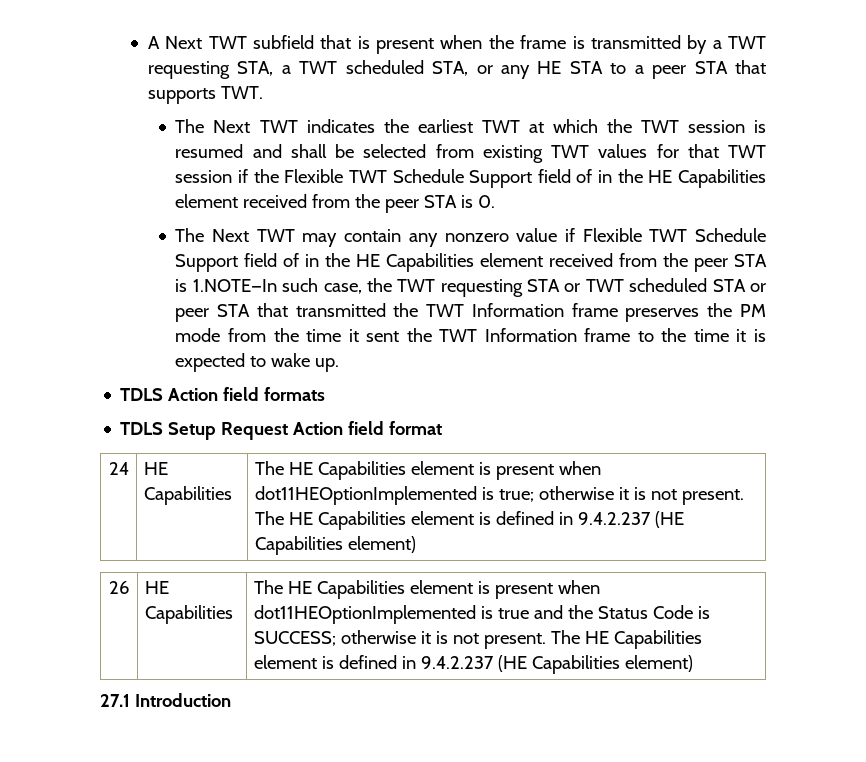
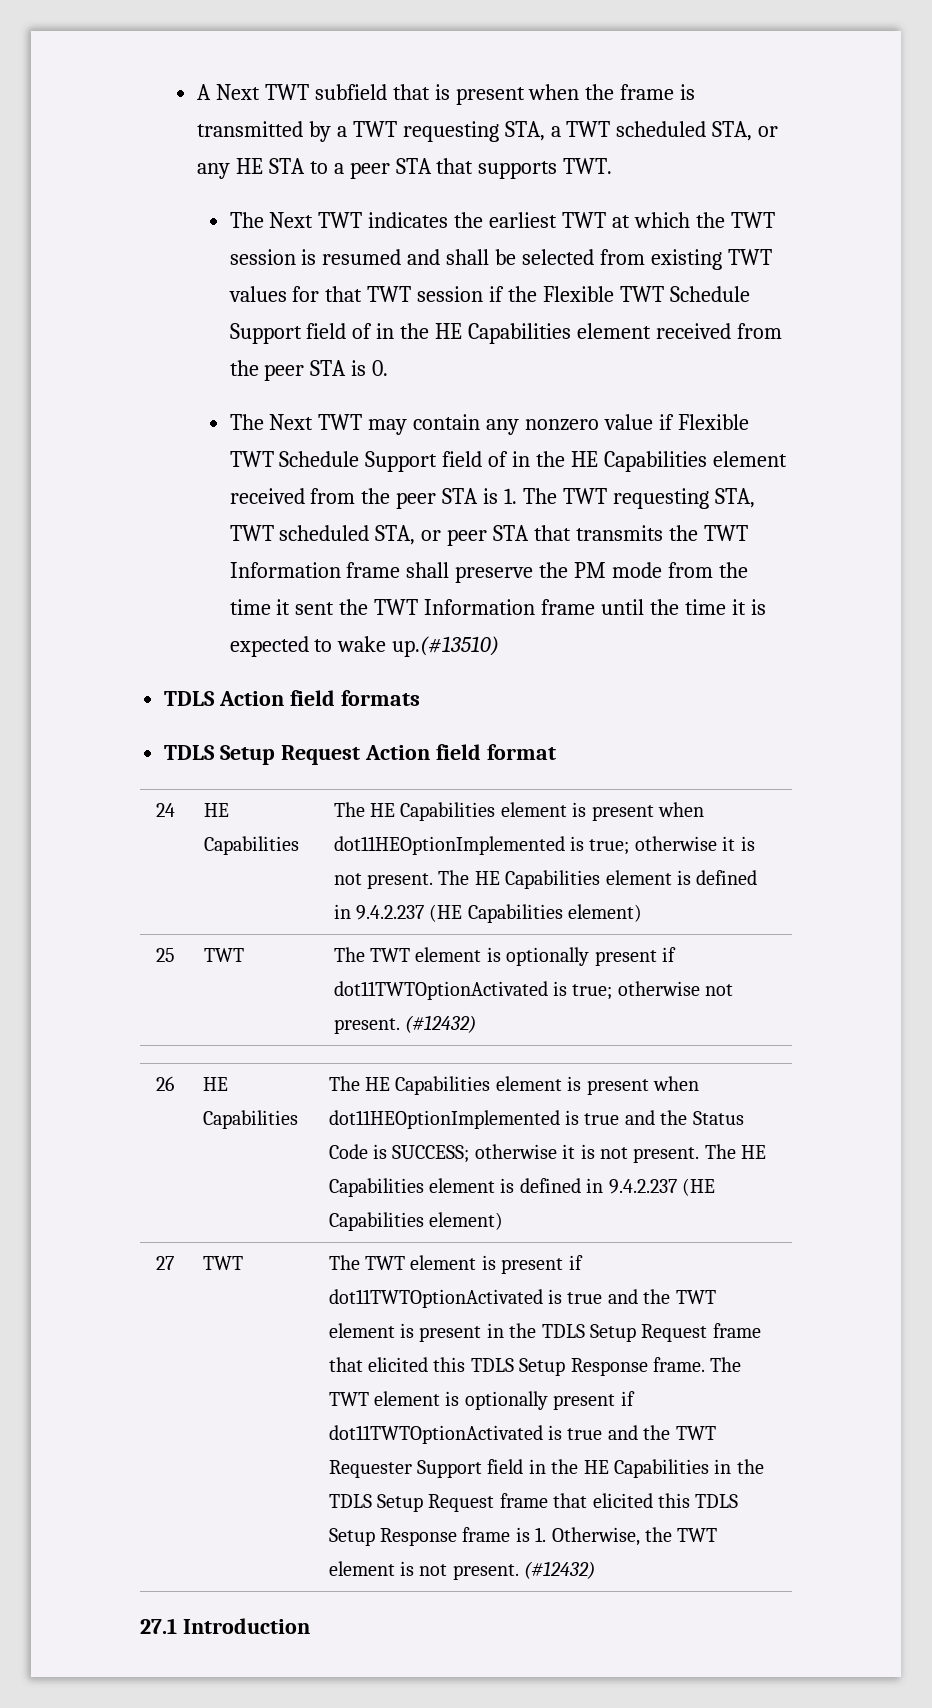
- The Next TWT may contain any nonzero value if Flexible TWT Schedule Support field of in the HE Capabilities element received from the peer STA is 1.NOTE—In such case, the TWT requesting STA or TWT scheduled STA or peer STA that transmitted the TWT Information frame preserves the PM mode from the time it sent the TWT Information frame to the time it is expected to wake up.
+ The Next TWT may contain any nonzero value if Flexible TWT Schedule Support field of in the HE Capabilities element received from the peer STA is 1. The TWT requesting STA, TWT scheduled STA, or peer STA that transmits the TWT Information frame shall preserve the PM mode from the time it sent the TWT Information frame until the time it is expected to wake up.(#13510)
+ 25 | TWT | The TWT element is optionally present if dot11TWTOptionActivated is true; otherwise not present. (#12432)
+ 27 | TWT | The TWT element is present if dot11TWTOptionActivated is true and the TWT element is present in the TDLS Setup Request frame that elicited this TDLS Setup Response frame. The TWT element is optionally present if dot11TWTOptionActivated is true and the TWT Requester Support field in the HE Capabilities in the TDLS Setup Request frame that elicited this TDLS Setup Response frame is 1. Otherwise, the TWT element is not present. (#12432)

